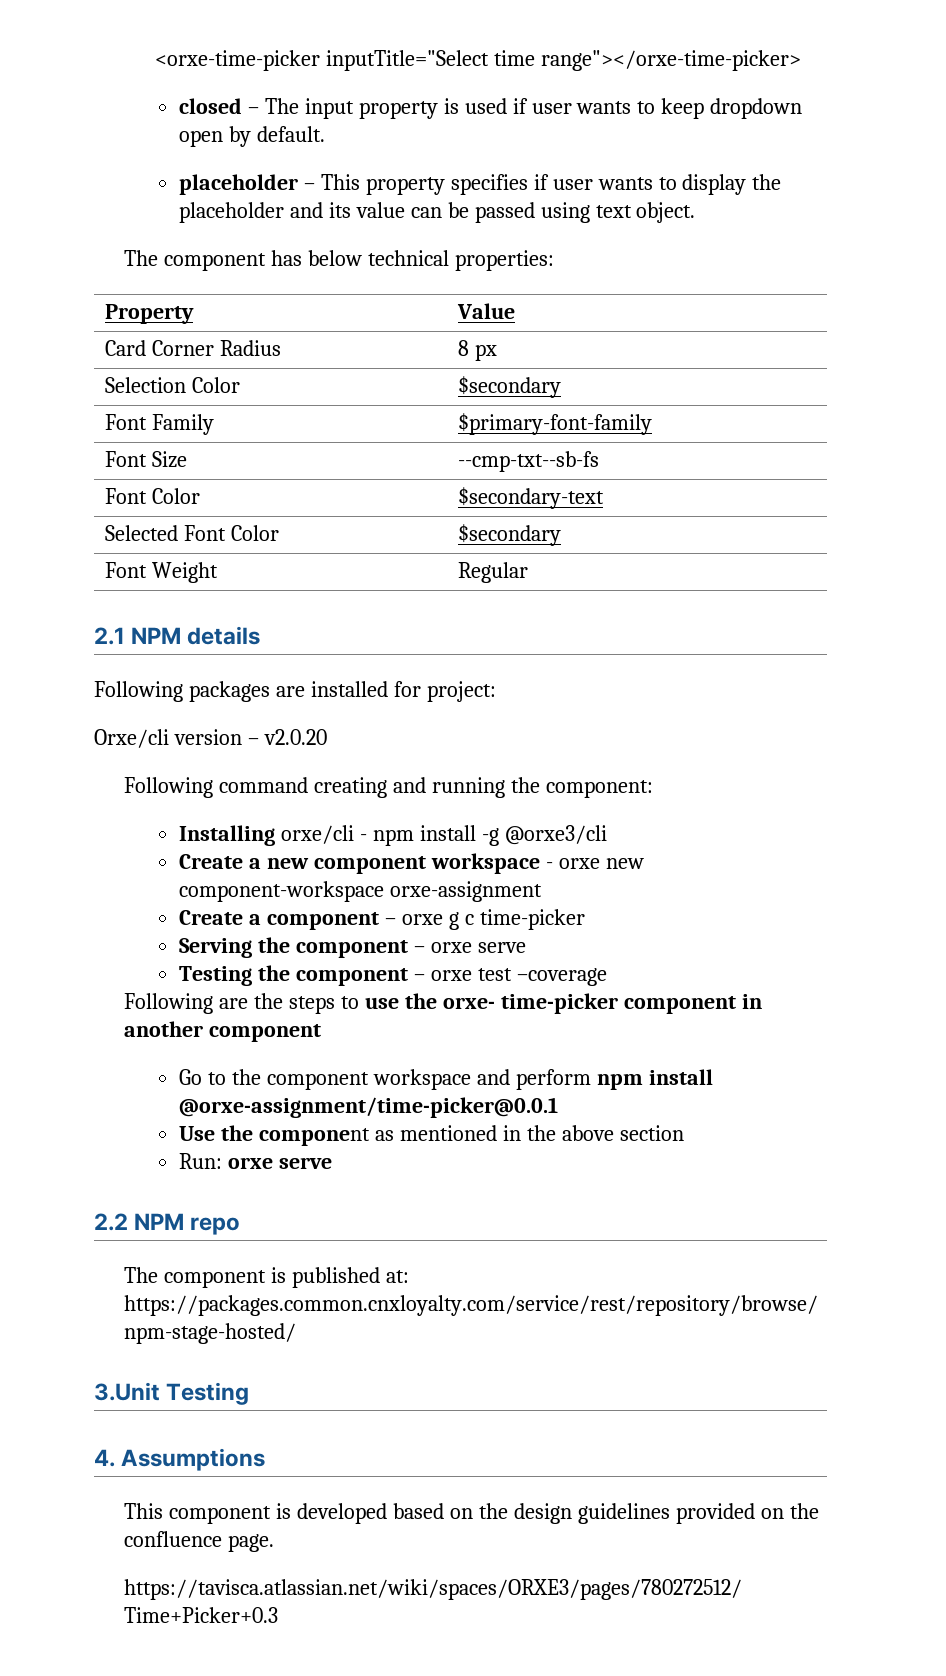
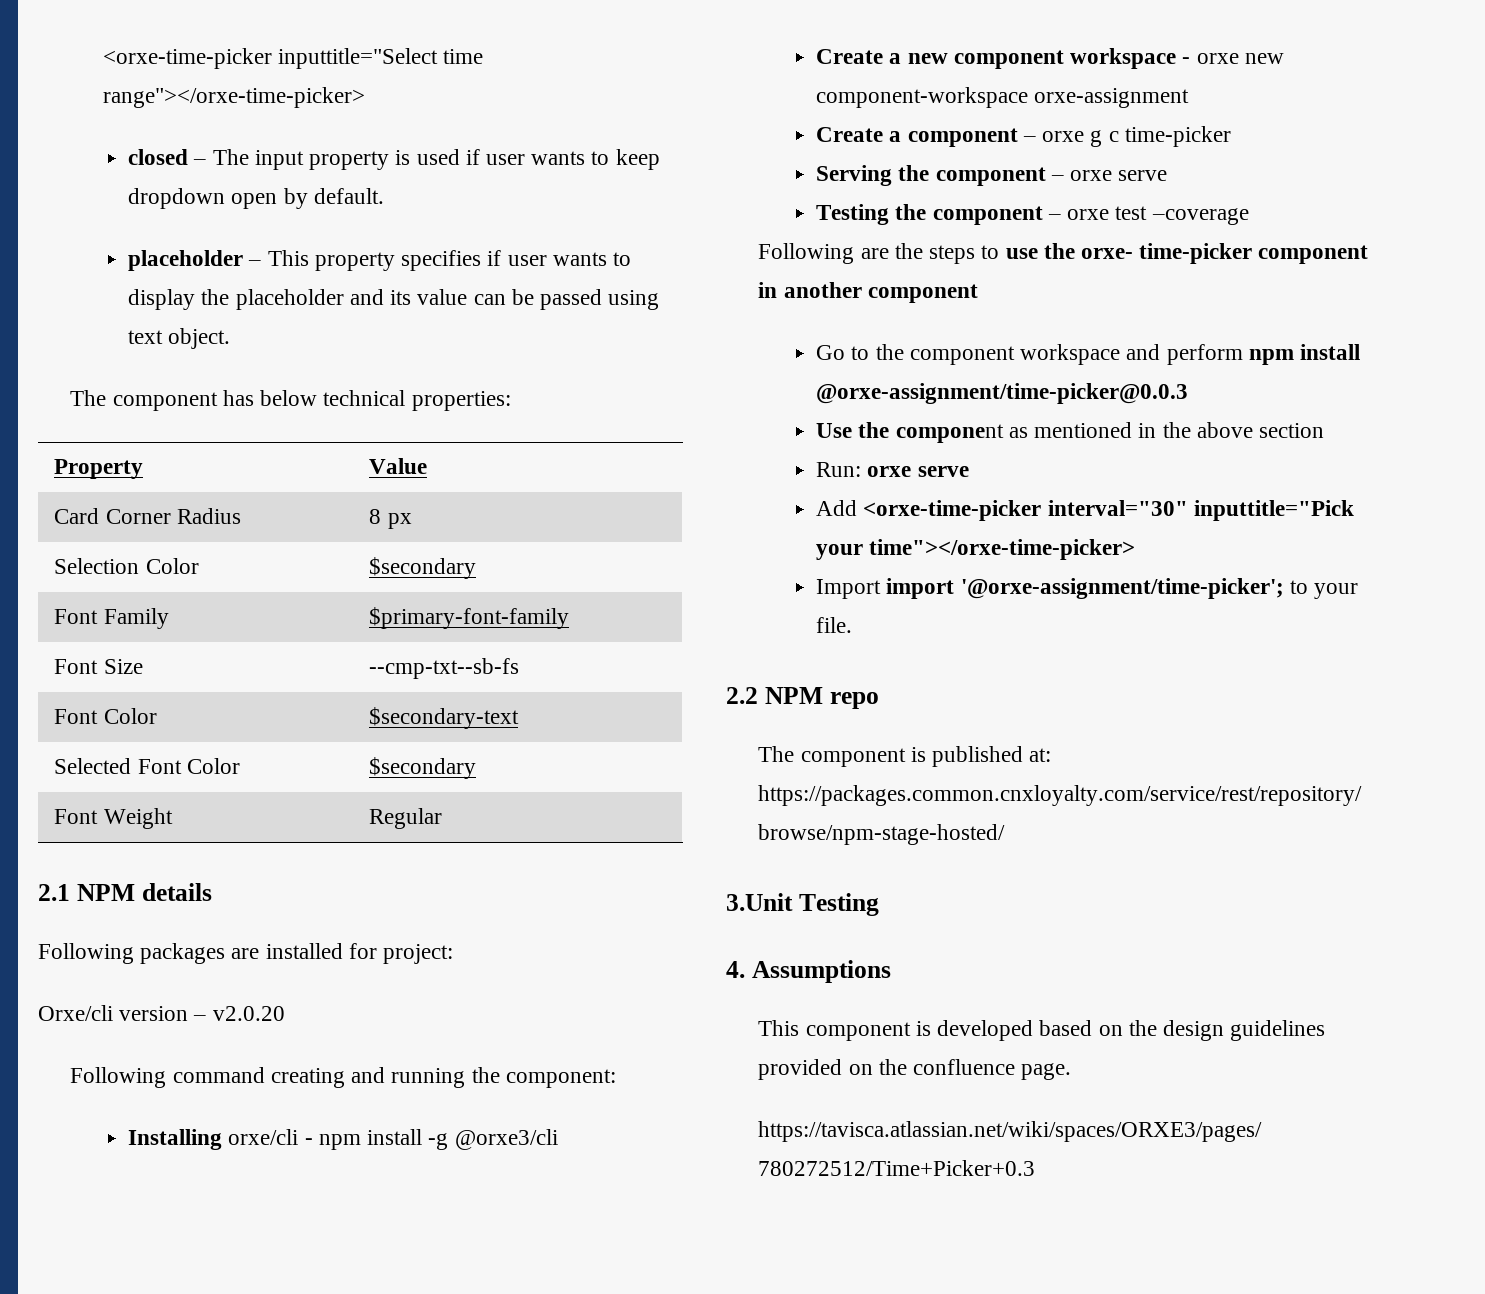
- <orxe-time-picker inputTitle="Select time range"></orxe-time-picker>
+ <orxe-time-picker inputtitle="Select time range"></orxe-time-picker>
- Go to the component workspace and perform npm install @orxe-assignment/time-picker@0.0.1
+ Go to the component workspace and perform npm install @orxe-assignment/time-picker@0.0.3
+ Add <orxe-time-picker interval="30" inputtitle="Pick your time"></orxe-time-picker>
+ Import import '@orxe-assignment/time-picker'; to your file.

